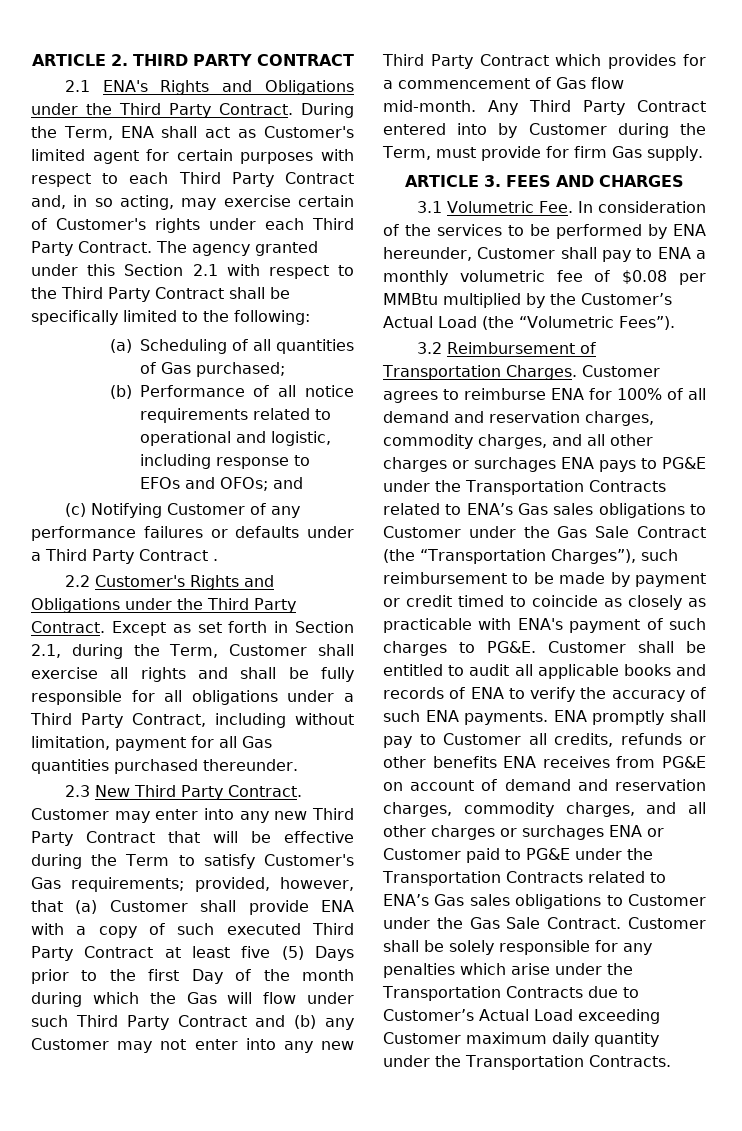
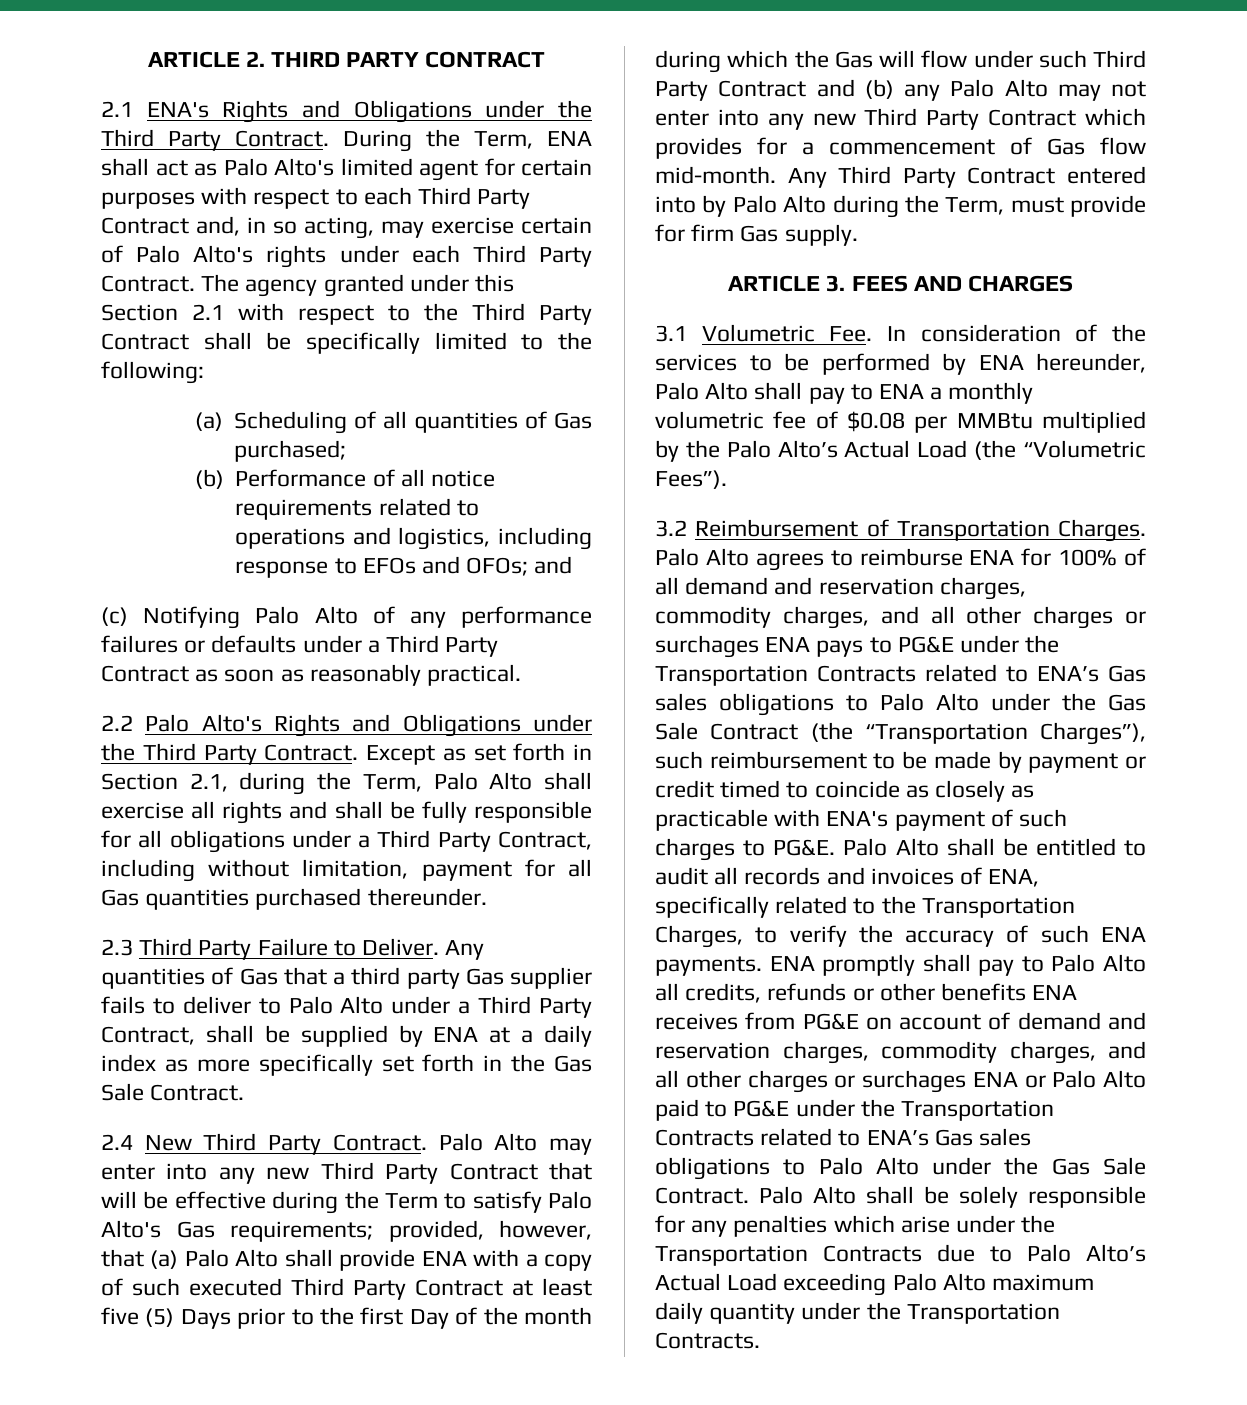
- During the Term, ENA shall act as Customer's limited agent for certain purposes with respect to each Third Party Contract and, in so acting, may exercise certain of Customer's rights under each Third Party Contract.
+ During the Term, ENA shall act as Palo Alto's limited agent for certain purposes with respect to each Third Party Contract and, in so acting, may exercise certain of Palo Alto's rights under each Third Party Contract.
- (b) Performance of all notice requirements related to operational and logistic, including response to EFOs and OFOs; and
+ (b) Performance of all notice requirements related to operations and logistics, including response to EFOs and OFOs; and
- (c) Notifying Customer of any performance failures or defaults under a Third Party Contract .
+ (c) Notifying Palo Alto of any performance failures or defaults under a Third Party Contract as soon as reasonably practical.
- 2.2 Customer's Rights and Obligations under the Third Party Contract.
+ 2.2 Palo Alto's Rights and Obligations under the Third Party Contract.
- Except as set forth in Section 2.1, during the Term, Customer shall exercise all rights and shall be fully responsible for all obligations under a Third Party Contract, including without limitation, payment for all Gas quantities purchased thereunder.
+ Except as set forth in Section 2.1, during the Term, Palo Alto shall exercise all rights and shall be fully responsible for all obligations under a Third Party Contract, including without limitation, payment for all Gas quantities purchased thereunder.
- 2.3 New Third Party Contract.
+ 2.3 Third Party Failure to Deliver. Any quantities of Gas that a third party Gas supplier fails to deliver to Palo Alto under a Third Party Contract, shall be supplied by ENA at a daily index as more specifically set forth in the Gas Sale Contract.
+ 2.4 New Third Party Contract.
- Customer may enter into any new Third Party Contract that will be effective during the Term to satisfy Customer's Gas requirements;
+ Palo Alto may enter into any new Third Party Contract that will be effective during the Term to satisfy Palo Alto's Gas requirements;
- provided, however, that (a) Customer shall provide ENA with a copy of such executed Third Party Contract at least five (5) Days prior to the first Day of the month during which the Gas will flow under such Third Party Contract and (b) any Customer may not enter into any new Third Party Contract which provides for a commencement of Gas flow mid-month.
+ provided, however, that (a) Palo Alto shall provide ENA with a copy of such executed Third Party Contract at least five (5) Days prior to the first Day of the month during which the Gas will flow under such Third Party Contract and (b) any Palo Alto may not enter into any new Third Party Contract which provides for a commencement of Gas flow mid-month.
- Any Third Party Contract entered into by Customer during the Term, must provide for firm Gas supply.
+ Any Third Party Contract entered into by Palo Alto during the Term, must provide for firm Gas supply.
- 3.1 Volumetric Fee. In consideration of the services to be performed by ENA hereunder, Customer shall pay to ENA a monthly volumetric fee of $0.08 per MMBtu multiplied by the Customer’s Actual Load (the “Volumetric Fees”).
+ 3.1 Volumetric Fee. In consideration of the services to be performed by ENA hereunder, Palo Alto shall pay to ENA a monthly volumetric fee of $0.08 per MMBtu multiplied by the Palo Alto’s Actual Load (the “Volumetric Fees”).
- Customer agrees to reimburse ENA for 100% of all demand and reservation charges, commodity charges, and all other charges or surchages ENA pays to PG&E under the Transportation Contracts related to ENA’s Gas sales obligations to Customer under the Gas Sale Contract (the “Transportation Charges”), such reimbursement to be made by payment or credit timed to coincide as closely as practicable with ENA's payment of such charges to PG&E.
+ Palo Alto agrees to reimburse ENA for 100% of all demand and reservation charges, commodity charges, and all other charges or surchages ENA pays to PG&E under the Transportation Contracts related to ENA’s Gas sales obligations to Palo Alto under the Gas Sale Contract (the “Transportation Charges”), such reimbursement to be made by payment or credit timed to coincide as closely as practicable with ENA's payment of such charges to PG&E.
- Customer shall be entitled to audit all applicable books and records of ENA to verify the accuracy of such ENA payments.
+ Palo Alto shall be entitled to audit all records and invoices of ENA, specifically related to the Transportation Charges, to verify the accuracy of such ENA payments.
- ENA promptly shall pay to Customer all credits, refunds or other benefits ENA receives from PG&E on account of demand and reservation charges, commodity charges, and all other charges or surchages ENA or Customer paid to PG&E under the Transportation Contracts related to ENA’s Gas sales obligations to Customer under the Gas Sale Contract.
+ ENA promptly shall pay to Palo Alto all credits, refunds or other benefits ENA receives from PG&E on account of demand and reservation charges, commodity charges, and all other charges or surchages ENA or Palo Alto paid to PG&E under the Transportation Contracts related to ENA’s Gas sales obligations to Palo Alto under the Gas Sale Contract.
- Customer shall be solely responsible for any penalties which arise under the Transportation Contracts due to Customer’s Actual Load exceeding Customer maximum daily quantity under the Transportation Contracts.
+ Palo Alto shall be solely responsible for any penalties which arise under the Transportation Contracts due to Palo Alto’s Actual Load exceeding Palo Alto maximum daily quantity under the Transportation Contracts.

